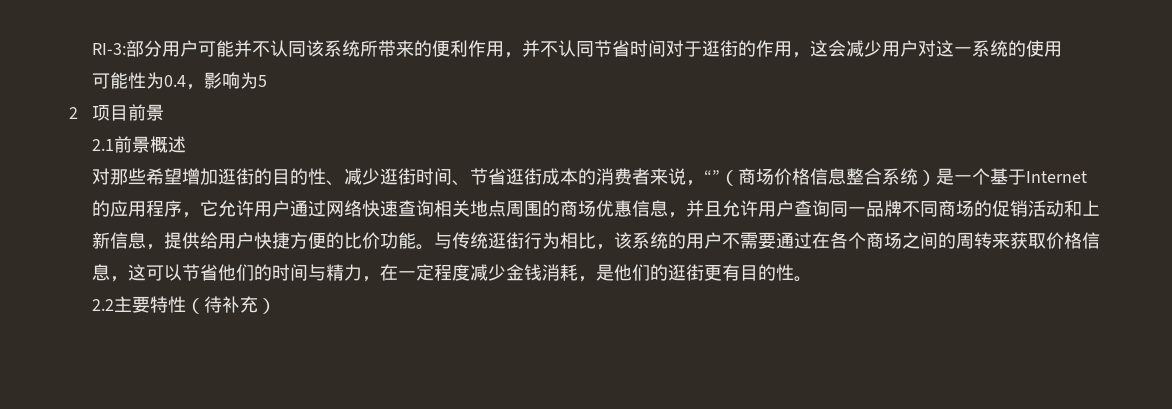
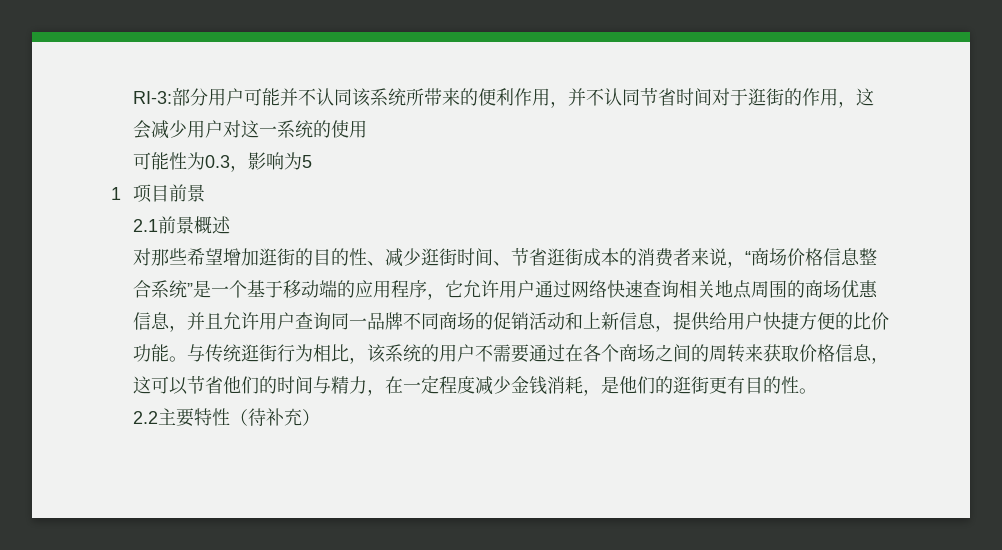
- 可能性为0.4，影响为5
+ 可能性为0.3，影响为5
- 2项目前景
+ 1项目前景
- 对那些希望增加逛街的目的性、减少逛街时间、节省逛街成本的消费者来说，“”（商场价格信息整合系统）是一个基于Internet的应用程序，它允许用户通过网络快速查询相关地点周围的商场优惠信息，并且允许用户查询同一品牌不同商场的促销活动和上新信息，提供给用户快捷方便的比价功能。
+ 对那些希望增加逛街的目的性、减少逛街时间、节省逛街成本的消费者来说，“商场价格信息整合系统”是一个基于移动端的应用程序，它允许用户通过网络快速查询相关地点周围的商场优惠信息，并且允许用户查询同一品牌不同商场的促销活动和上新信息，提供给用户快捷方便的比价功能。

